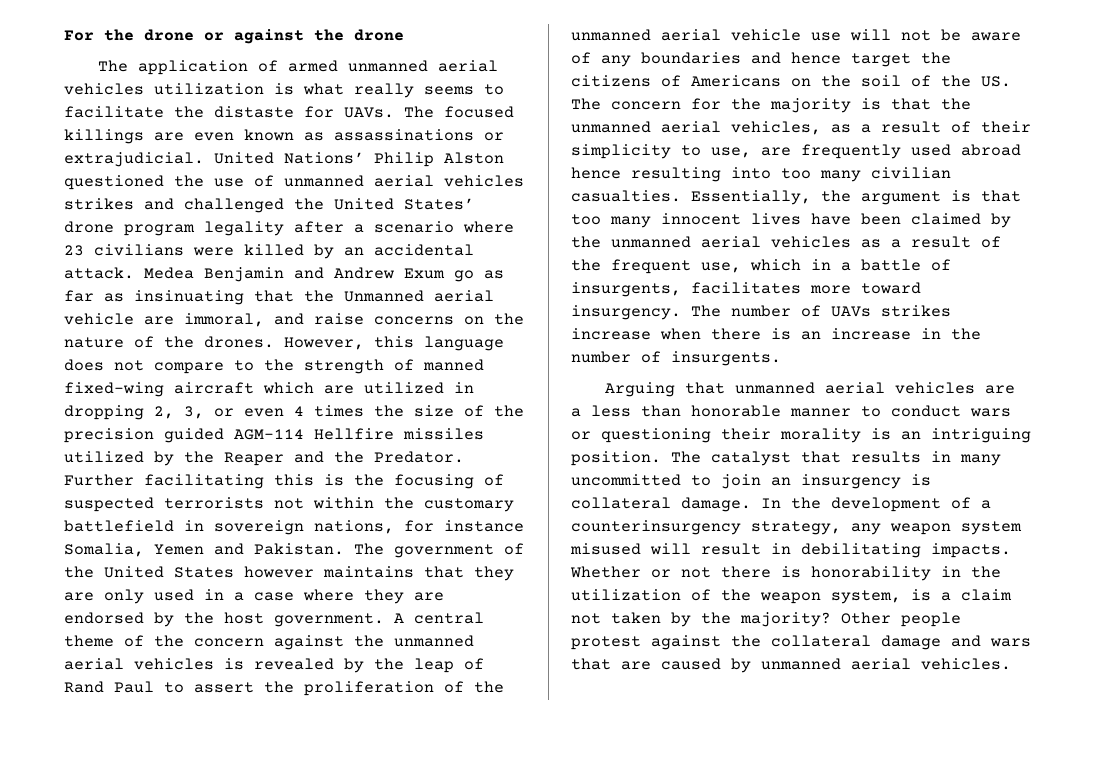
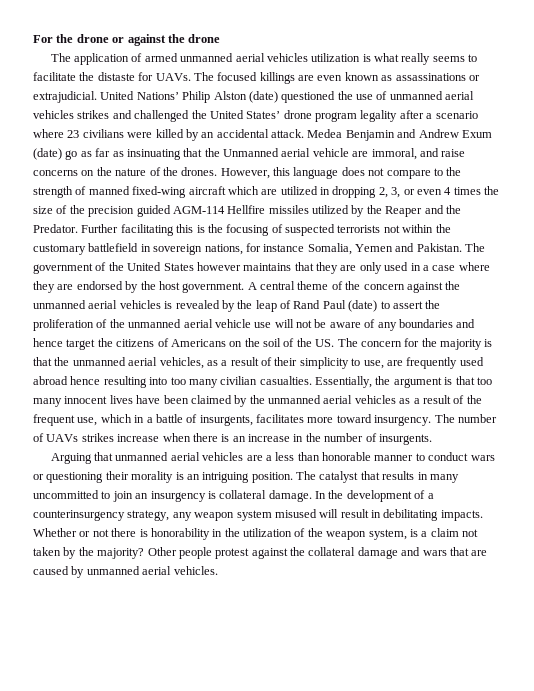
- United Nations’ Philip Alston questioned the use of unmanned aerial vehicles strikes and challenged the United States’ drone program legality after a scenario where 23 civilians were killed by an accidental attack.
+ United Nations’ Philip Alston (date) questioned the use of unmanned aerial vehicles strikes and challenged the United States’ drone program legality after a scenario where 23 civilians were killed by an accidental attack.
- Medea Benjamin and Andrew Exum go as far as insinuating that the Unmanned aerial vehicle are immoral, and raise concerns on the nature of the drones.
+ Medea Benjamin and Andrew Exum (date) go as far as insinuating that the Unmanned aerial vehicle are immoral, and raise concerns on the nature of the drones.
- A central theme of the concern against the unmanned aerial vehicles is revealed by the leap of Rand Paul to assert the proliferation of the unmanned aerial vehicle use will not be aware of any boundaries and hence target the citizens of Americans on the soil of the US. The concern for the majority is that the unmanned aerial vehicles, as a result of their simplicity to use, are frequently used abroad hence resulting into too many civilian casualties.
+ A central theme of the concern against the unmanned aerial vehicles is revealed by the leap of Rand Paul (date) to assert the proliferation of the unmanned aerial vehicle use will not be aware of any boundaries and hence target the citizens of Americans on the soil of the US. The concern for the majority is that the unmanned aerial vehicles, as a result of their simplicity to use, are frequently used abroad hence resulting into too many civilian casualties.

